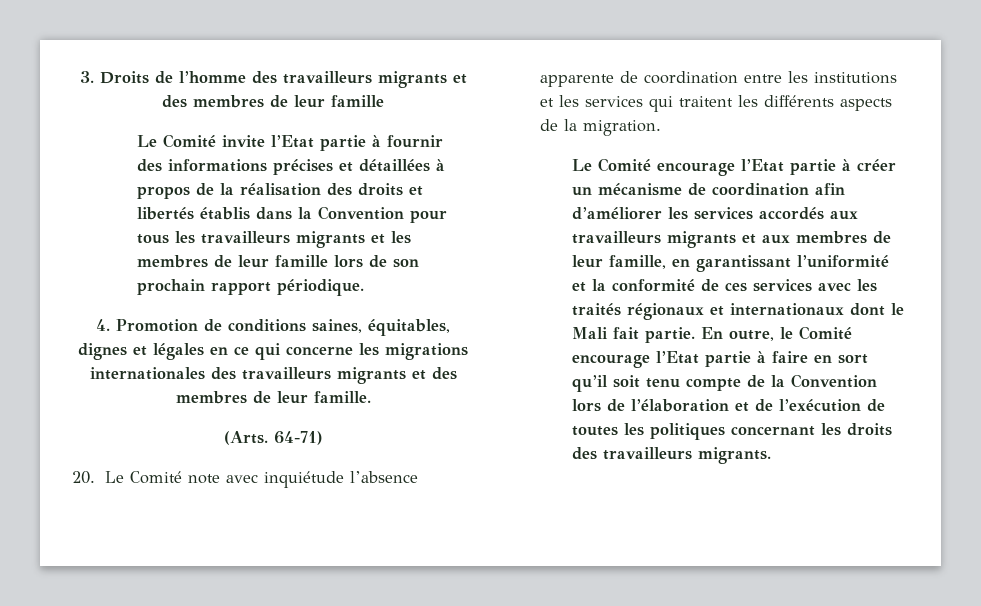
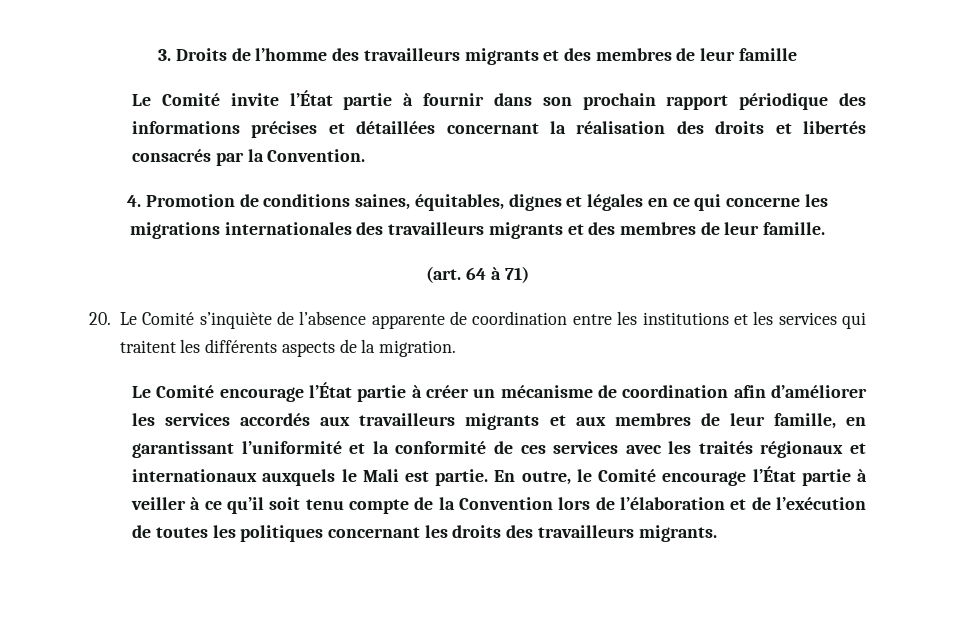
- Le Comité invite l’Etat partie à fournir des informations précises et détaillées à propos de la réalisation des droits et libertés établis dans la Convention pour tous les travailleurs migrants et les membres de leur famille lors de son prochain rapport périodique.
+ Le Comité invite l’État partie à fournir dans son prochain rapport périodique des informations précises et détaillées concernant la réalisation des droits et libertés consacrés par la Convention.
- (Arts. 64-71)
+ (art. 64 à 71)
- 20. Le Comité note avec inquiétude l’absence apparente de coordination entre les institutions et les services qui traitent les différents aspects de la migration.
+ 20. Le Comité s’inquiète de l’absence apparente de coordination entre les institutions et les services qui traitent les différents aspects de la migration.
- Le Comité encourage l’Etat partie à créer un mécanisme de coordination afin d’améliorer les services accordés aux travailleurs migrants et aux membres de leur famille, en garantissant l’uniformité et la conformité de ces services avec les traités régionaux et internationaux dont le Mali fait partie.
+ Le Comité encourage l’État partie à créer un mécanisme de coordination afin d’améliorer les services accordés aux travailleurs migrants et aux membres de leur famille, en garantissant l’uniformité et la conformité de ces services avec les traités régionaux et internationaux auxquels le Mali est partie.
- En outre, le Comité encourage l’Etat partie à faire en sort qu’il soit tenu compte de la Convention lors de l’élaboration et de l’exécution de toutes les politiques concernant les droits des travailleurs migrants.
+ En outre, le Comité encourage l’État partie à veiller à ce qu’il soit tenu compte de la Convention lors de l’élaboration et de l’exécution de toutes les politiques concernant les droits des travailleurs migrants.

